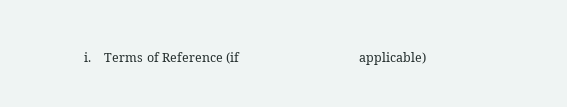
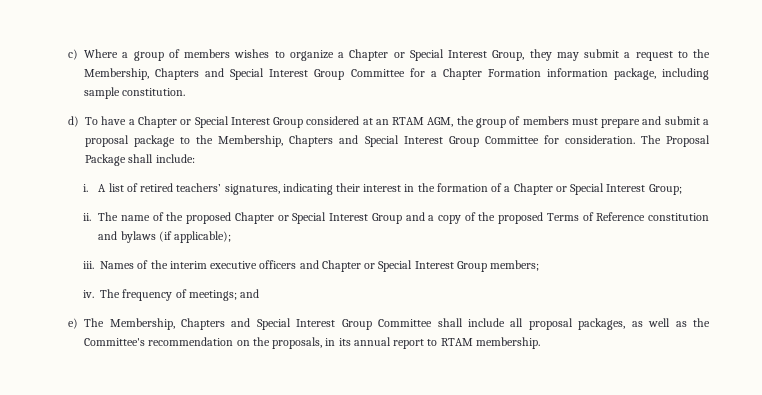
- i. Terms of Reference (if applicable)
+ c) Where a group of members wishes to organize a Chapter or Special Interest Group, they may submit a request to the Membership, Chapters and Special Interest Group Committee for a Chapter Formation information package, including sample constitution.
+ d) To have a Chapter or Special Interest Group considered at an RTAM AGM, the group of members must prepare and submit a proposal package to the Membership, Chapters and Special Interest Group Committee for consideration. The Proposal Package shall include:
+ i. A list of retired teachers’ signatures, indicating their interest in the formation of a Chapter or Special Interest Group;
+ ii. The name of the proposed Chapter or Special Interest Group and a copy of the proposed Terms of Reference constitution and bylaws (if applicable);
+ iii. Names of the interim executive officers and Chapter or Special Interest Group members;
+ iv. The frequency of meetings; and
+ e) The Membership, Chapters and Special Interest Group Committee shall include all proposal packages, as well as the Committee's recommendation on the proposals, in its annual report to RTAM membership.

